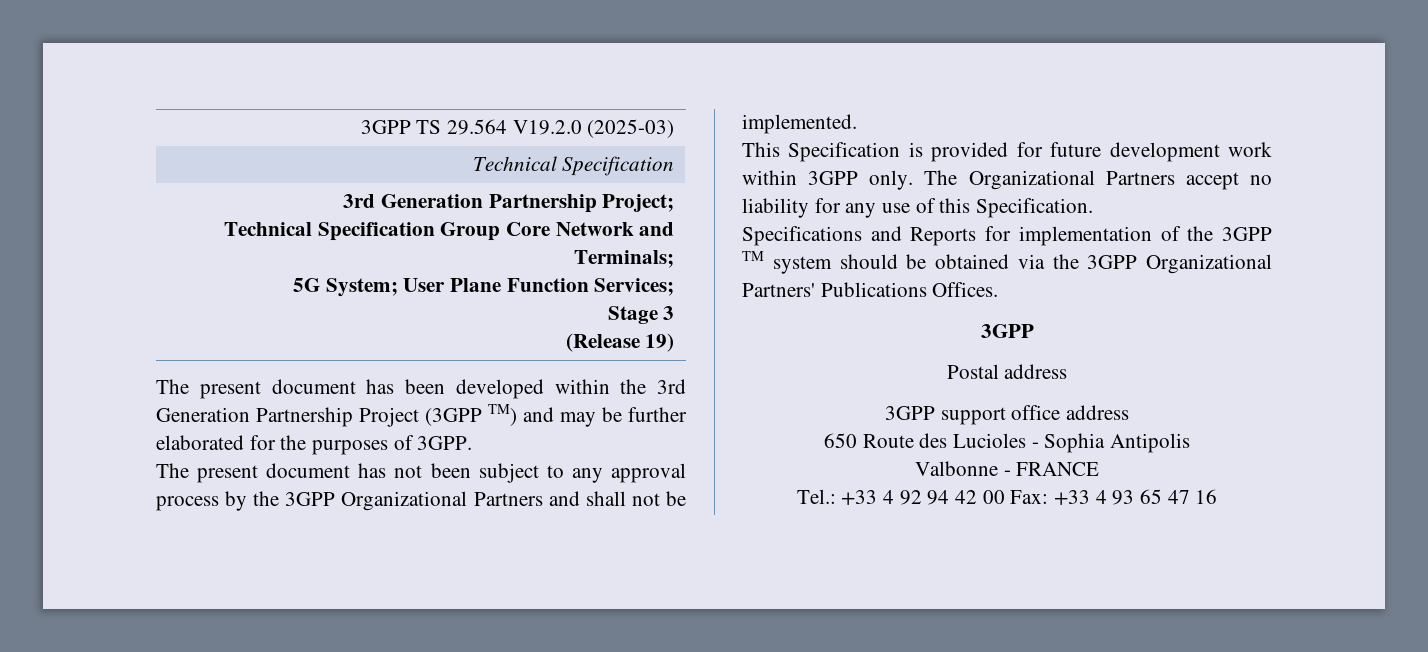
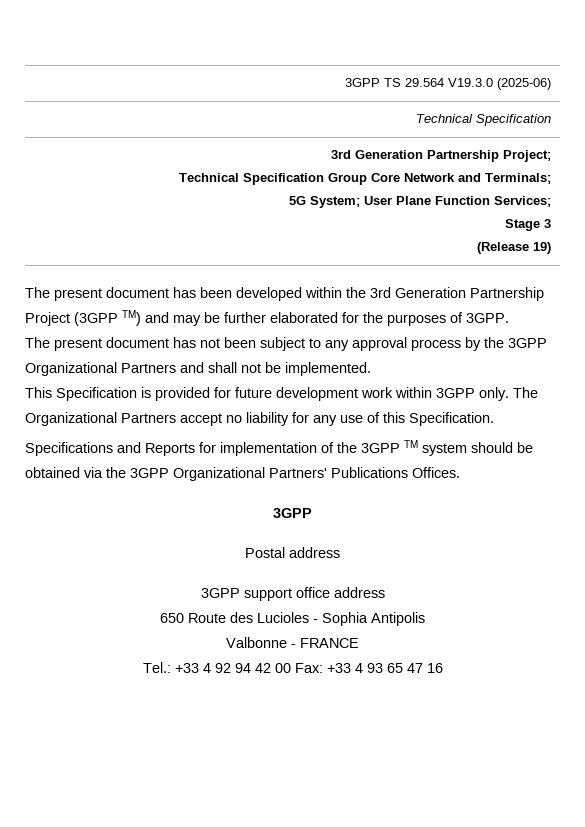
- 3GPP TS 29.564 V19.2.0 (2025-03)
+ 3GPP TS 29.564 V19.3.0 (2025-06)

